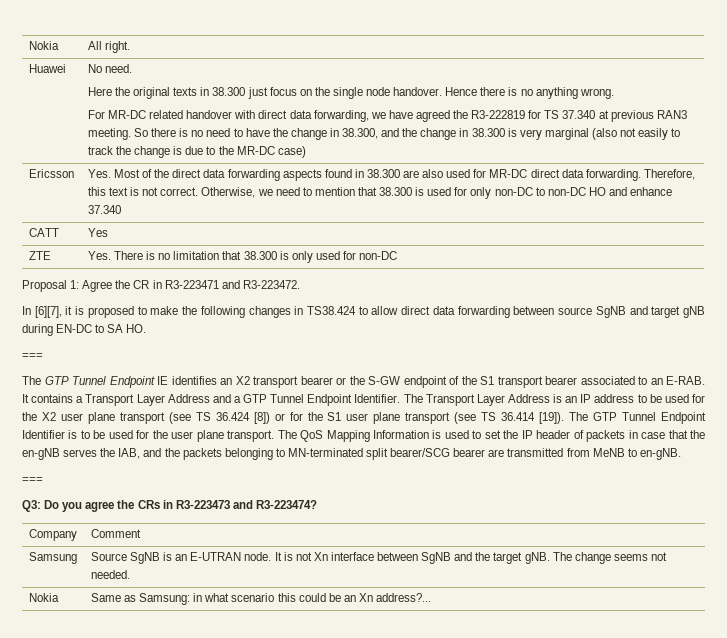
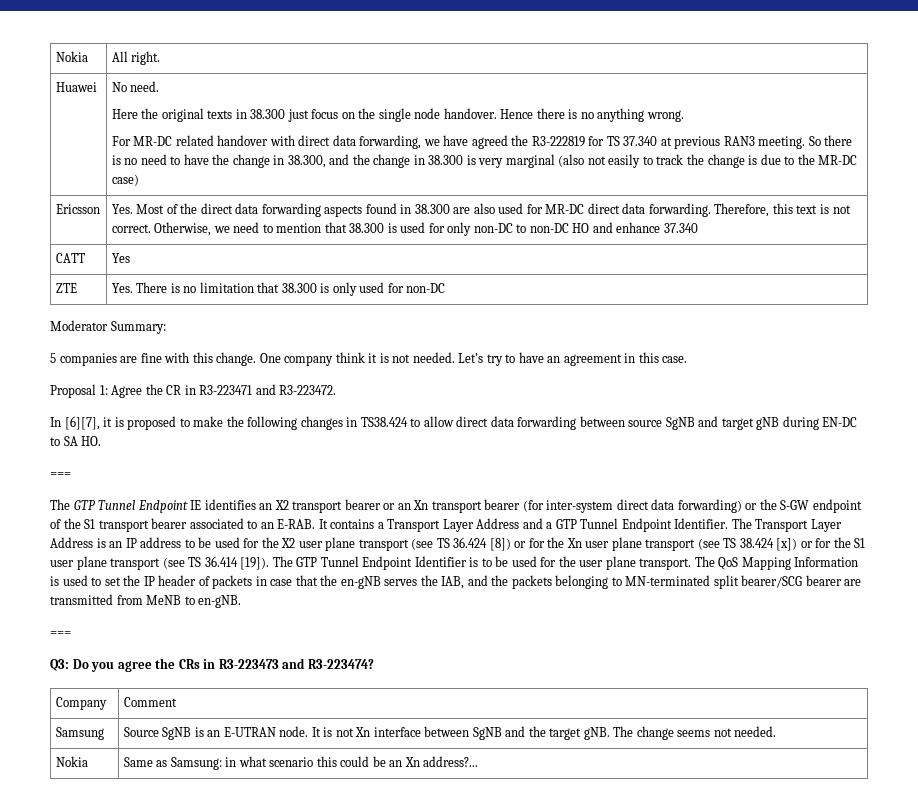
+ Moderator Summary:
+ 5 companies are fine with this change. One company think it is not needed. Let’s try to have an agreement in this case.
- The GTP Tunnel Endpoint IE identifies an X2 transport bearer or the S-GW endpoint of the S1 transport bearer associated to an E-RAB.
+ The GTP Tunnel Endpoint IE identifies an X2 transport bearer or an Xn transport bearer (for inter-system direct data forwarding) or the S-GW endpoint of the S1 transport bearer associated to an E-RAB.
- The Transport Layer Address is an IP address to be used for the X2 user plane transport (see TS 36.424 [8]) or for the S1 user plane transport (see TS 36.414 [19]).
+ The Transport Layer Address is an IP address to be used for the X2 user plane transport (see TS 36.424 [8]) or for the Xn user plane transport (see TS 38.424 [x]) or for the S1 user plane transport (see TS 36.414 [19]).

